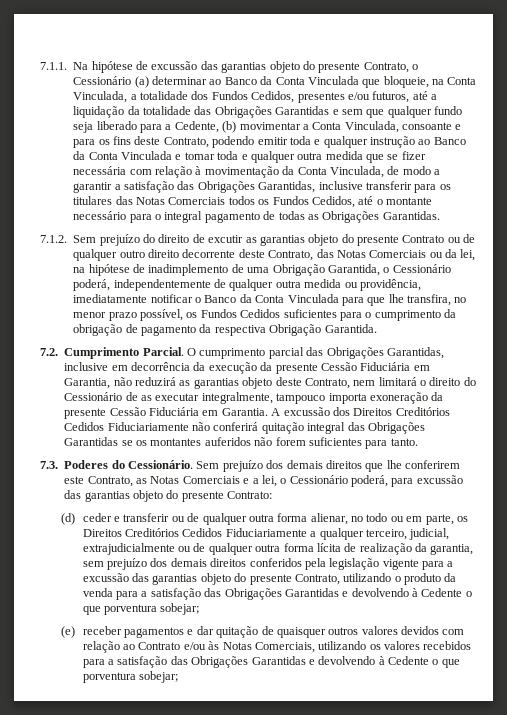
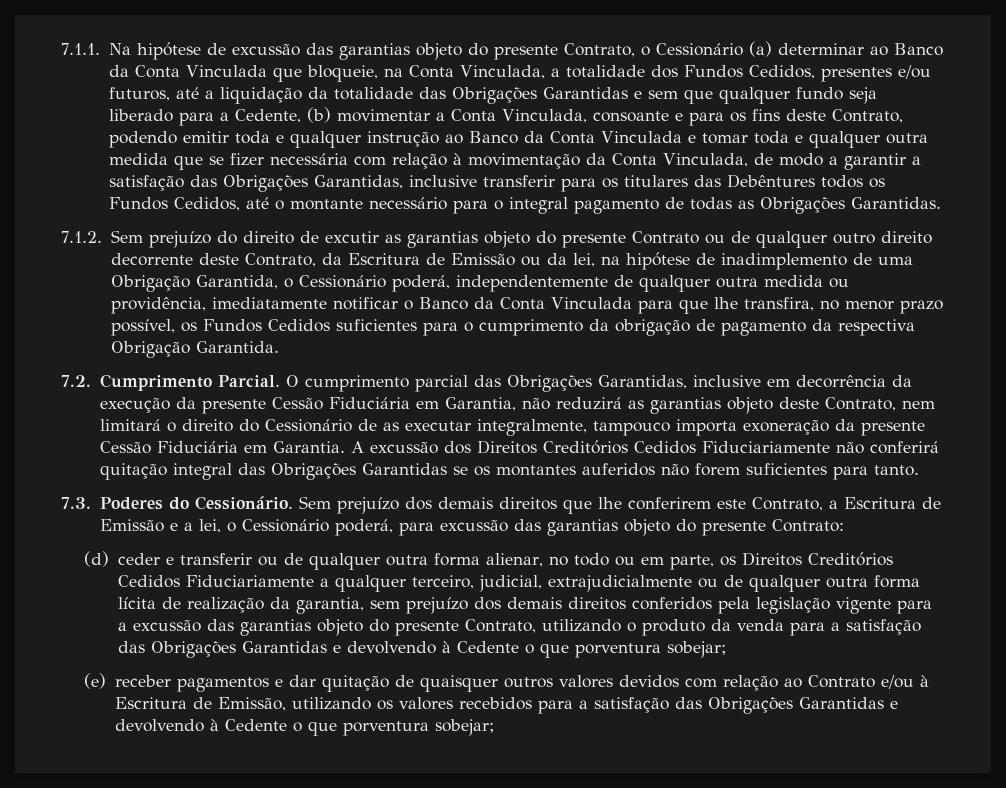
- 7.1.1. Na hipótese de excussão das garantias objeto do presente Contrato, o Cessionário (a) determinar ao Banco da Conta Vinculada que bloqueie, na Conta Vinculada, a totalidade dos Fundos Cedidos, presentes e/ou futuros, até a liquidação da totalidade das Obrigações Garantidas e sem que qualquer fundo seja liberado para a Cedente, (b) movimentar a Conta Vinculada, consoante e para os fins deste Contrato, podendo emitir toda e qualquer instrução ao Banco da Conta Vinculada e tomar toda e qualquer outra medida que se fizer necessária com relação à movimentação da Conta Vinculada, de modo a garantir a satisfação das Obrigações Garantidas, inclusive transferir para os titulares das Notas Comerciais todos os Fundos Cedidos, até o montante necessário para o integral pagamento de todas as Obrigações Garantidas.
+ 7.1.1. Na hipótese de excussão das garantias objeto do presente Contrato, o Cessionário (a) determinar ao Banco da Conta Vinculada que bloqueie, na Conta Vinculada, a totalidade dos Fundos Cedidos, presentes e/ou futuros, até a liquidação da totalidade das Obrigações Garantidas e sem que qualquer fundo seja liberado para a Cedente, (b) movimentar a Conta Vinculada, consoante e para os fins deste Contrato, podendo emitir toda e qualquer instrução ao Banco da Conta Vinculada e tomar toda e qualquer outra medida que se fizer necessária com relação à movimentação da Conta Vinculada, de modo a garantir a satisfação das Obrigações Garantidas, inclusive transferir para os titulares das Debêntures todos os Fundos Cedidos, até o montante necessário para o integral pagamento de todas as Obrigações Garantidas.
- 7.1.2. Sem prejuízo do direito de excutir as garantias objeto do presente Contrato ou de qualquer outro direito decorrente deste Contrato, das Notas Comerciais ou da lei, na hipótese de inadimplemento de uma Obrigação Garantida, o Cessionário poderá, independentemente de qualquer outra medida ou providência, imediatamente notificar o Banco da Conta Vinculada para que lhe transfira, no menor prazo possível, os Fundos Cedidos suficientes para o cumprimento da obrigação de pagamento da respectiva Obrigação Garantida.
+ 7.1.2. Sem prejuízo do direito de excutir as garantias objeto do presente Contrato ou de qualquer outro direito decorrente deste Contrato, da Escritura de Emissão ou da lei, na hipótese de inadimplemento de uma Obrigação Garantida, o Cessionário poderá, independentemente de qualquer outra medida ou providência, imediatamente notificar o Banco da Conta Vinculada para que lhe transfira, no menor prazo possível, os Fundos Cedidos suficientes para o cumprimento da obrigação de pagamento da respectiva Obrigação Garantida.
- Sem prejuízo dos demais direitos que lhe conferirem este Contrato, as Notas Comerciais e a lei, o Cessionário poderá, para excussão das garantias objeto do presente Contrato:
+ Sem prejuízo dos demais direitos que lhe conferirem este Contrato, a Escritura de Emissão e a lei, o Cessionário poderá, para excussão das garantias objeto do presente Contrato:
- (e) receber pagamentos e dar quitação de quaisquer outros valores devidos com relação ao Contrato e/ou às Notas Comerciais, utilizando os valores recebidos para a satisfação das Obrigações Garantidas e devolvendo à Cedente o que porventura sobejar;
+ (e) receber pagamentos e dar quitação de quaisquer outros valores devidos com relação ao Contrato e/ou à Escritura de Emissão, utilizando os valores recebidos para a satisfação das Obrigações Garantidas e devolvendo à Cedente o que porventura sobejar;

